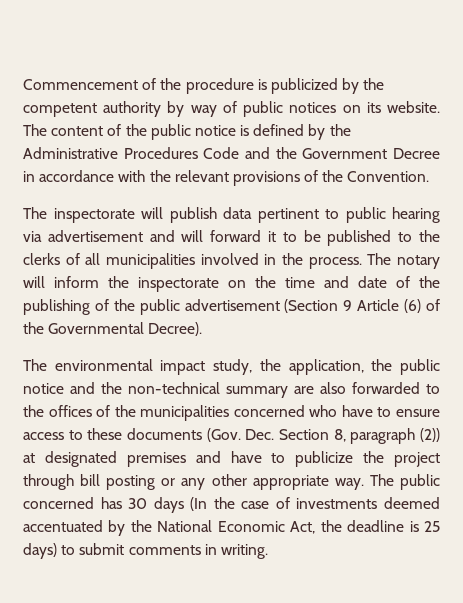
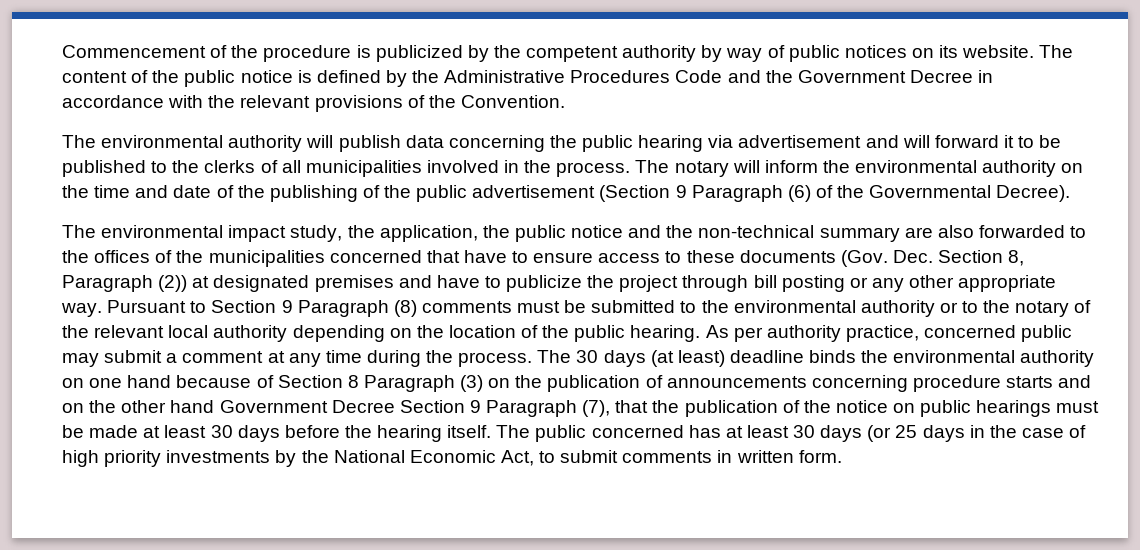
- The inspectorate will publish data pertinent to public hearing via advertisement and will forward it to be published to the clerks of all municipalities involved in the process.
+ The environmental authority will publish data concerning the public hearing via advertisement and will forward it to be published to the clerks of all municipalities involved in the process.
- The notary will inform the inspectorate on the time and date of the publishing of the public advertisement (Section 9 Article (6) of the Governmental Decree).
+ The notary will inform the environmental authority on the time and date of the publishing of the public advertisement (Section 9 Paragraph (6) of the Governmental Decree).
- The environmental impact study, the application, the public notice and the non-technical summary are also forwarded to the offices of the municipalities concerned who have to ensure access to these documents (Gov. Dec. Section 8, paragraph (2)) at designated premises and have to publicize the project through bill posting or any other appropriate way.
+ The environmental impact study, the application, the public notice and the non-technical summary are also forwarded to the offices of the municipalities concerned that have to ensure access to these documents (Gov. Dec. Section 8, Paragraph (2)) at designated premises and have to publicize the project through bill posting or any other appropriate way.
- The public concerned has 30 days (In the case of investments deemed accentuated by the National Economic Act, the deadline is 25 days) to submit comments in writing.
+ Pursuant to Section 9 Paragraph (8) comments must be submitted to the environmental authority or to the notary of the relevant local authority depending on the location of the public hearing. As per authority practice, concerned public may submit a comment at any time during the process. The 30 days (at least) deadline binds the environmental authority on one hand because of Section 8 Paragraph (3) on the publication of announcements concerning procedure starts and on the other hand Government Decree Section 9 Paragraph (7), that the publication of the notice on public hearings must be made at least 30 days before the hearing itself. The public concerned has at least 30 days (or 25 days in the case of high priority investments by the National Economic Act, to submit comments in written form.

